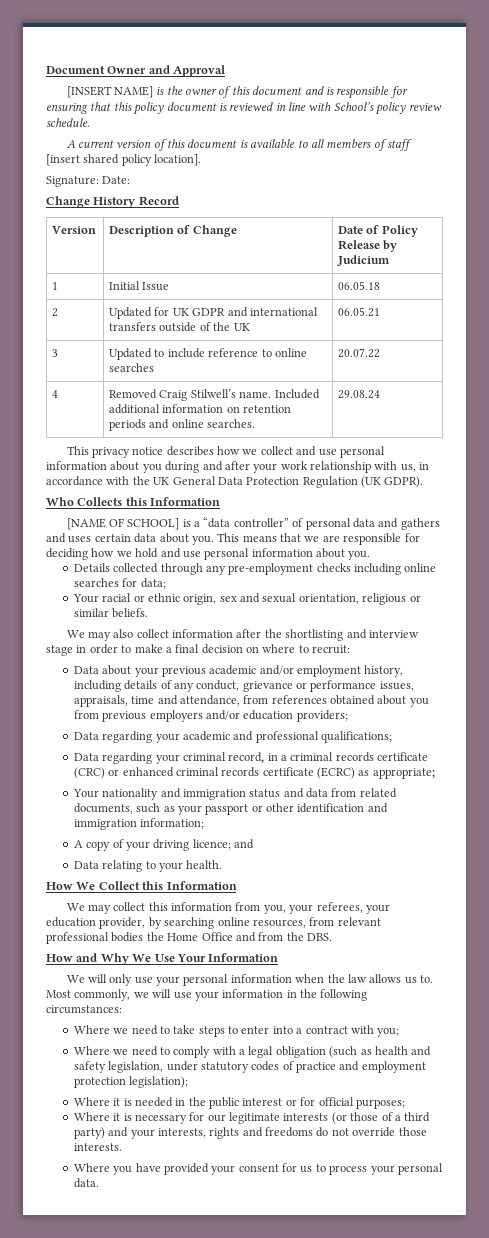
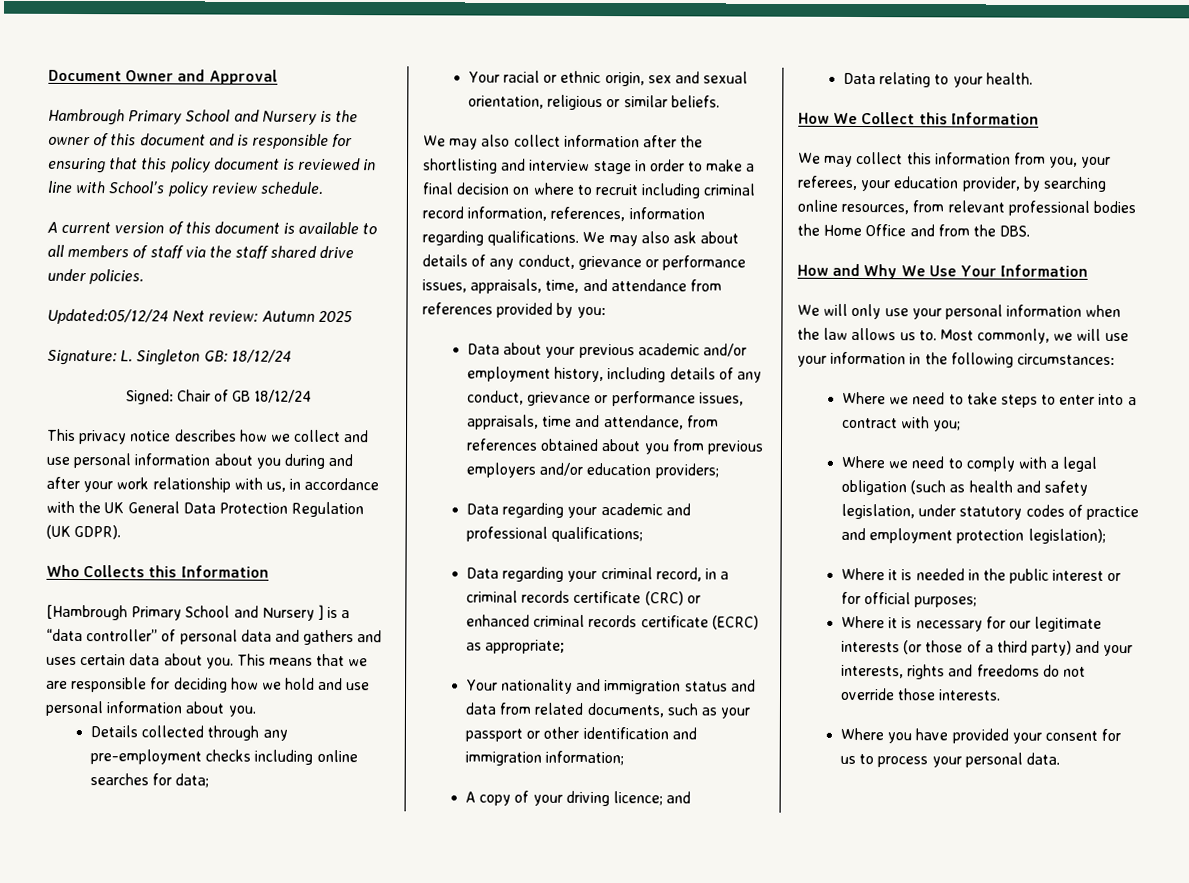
- [INSERT NAME] is the owner of this document and is responsible for ensuring that this policy document is reviewed in line with School’s policy review schedule.
+ Hambrough Primary School and Nursery is the owner of this document and is responsible for ensuring that this policy document is reviewed in line with School’s policy review schedule.
- A current version of this document is available to all members of staff [insert shared policy location].
- Signature: Date:
- Change History Record
- Version | Description of Change | Date of Policy Release by Judicium
- 1 | Initial Issue | 06.05.18
- 2 | Updated for UK GDPR and international transfers outside of the UK | 06.05.21
- 3 | Updated to include reference to online searches | 20.07.22
- 4 | Removed Craig Stilwell’s name. Included additional information on retention periods and online searches. | 29.08.24
+ A current version of this document is available to all members of staff via the staff shared drive under policies.
+ Updated:05/12/24 Next review: Autumn 2025
+ Signature: L. Singleton GB: 18/12/24
+ Signed: Chair of GB 18/12/24
- [NAME OF SCHOOL] is a “data controller” of personal data and gathers and uses certain data about you.
+ [Hambrough Primary School and Nursery ] is a “data controller” of personal data and gathers and uses certain data about you.
- We may also collect information after the shortlisting and interview stage in order to make a final decision on where to recruit:
+ We may also collect information after the shortlisting and interview stage in order to make a final decision on where to recruit including criminal record information, references, information regarding qualifications. We may also ask about details of any conduct, grievance or performance issues, appraisals, time, and attendance from references provided by you:

